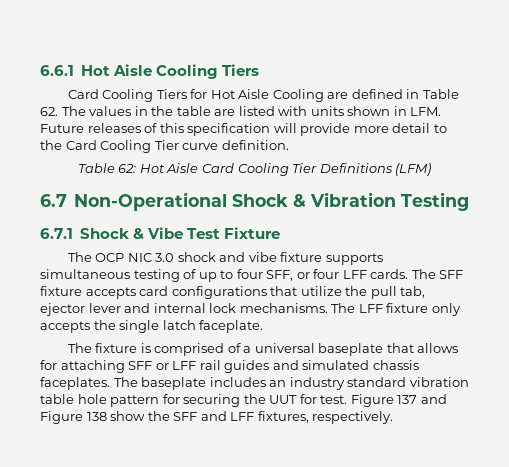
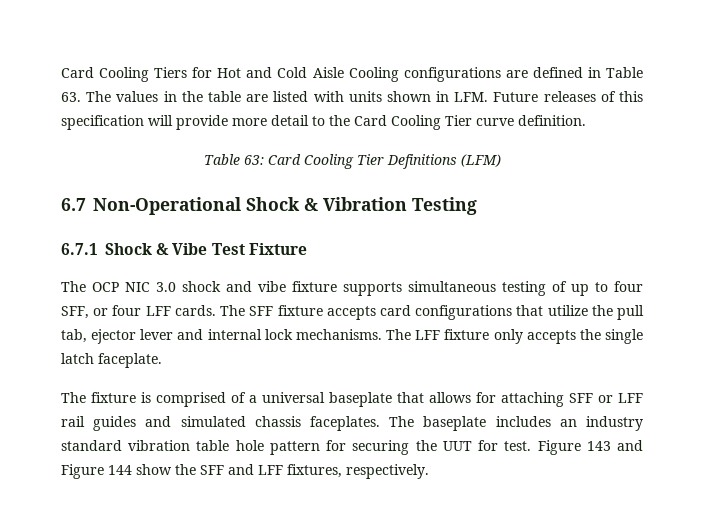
- 6.6.1 Hot Aisle Cooling Tiers
- Card Cooling Tiers for Hot Aisle Cooling are defined in Table 62. The values in the table are listed with units shown in LFM. Future releases of this specification will provide more detail to the Card Cooling Tier curve definition.
+ Card Cooling Tiers for Hot and Cold Aisle Cooling configurations are defined in Table 63. The values in the table are listed with units shown in LFM. Future releases of this specification will provide more detail to the Card Cooling Tier curve definition.
- Table 62: Hot Aisle Card Cooling Tier Definitions (LFM)
+ Table 63: Card Cooling Tier Definitions (LFM)
- Figure 137 and Figure 138 show the SFF and LFF fixtures, respectively.
+ Figure 143 and Figure 144 show the SFF and LFF fixtures, respectively.

